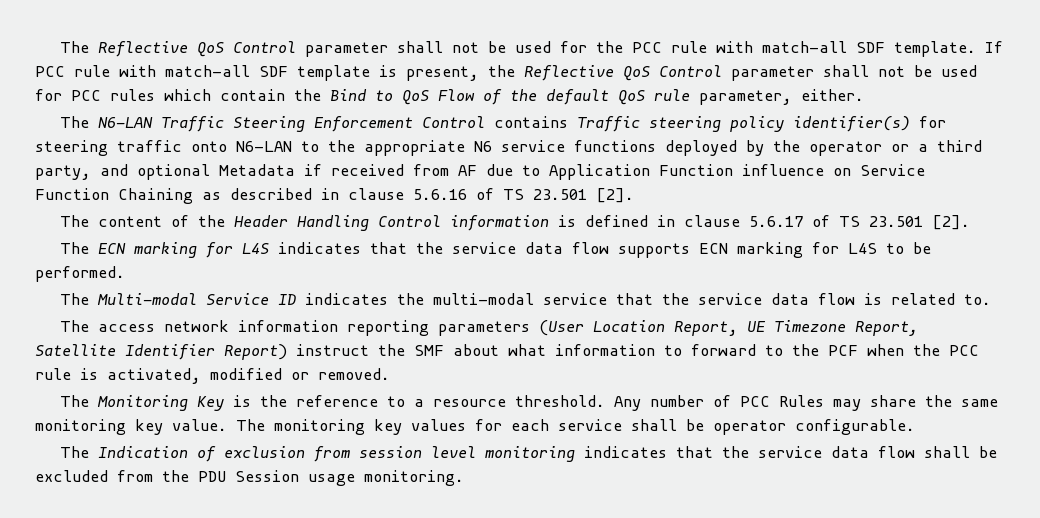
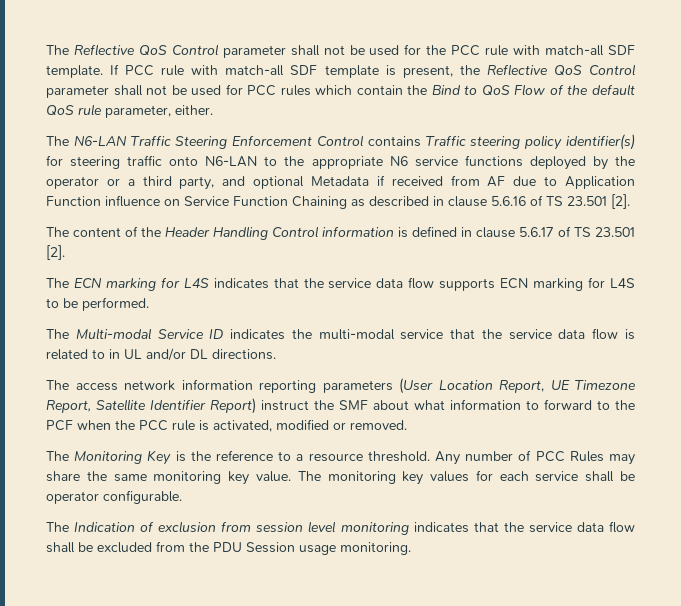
- The Multi-modal Service ID indicates the multi-modal service that the service data flow is related to.
+ The Multi-modal Service ID indicates the multi-modal service that the service data flow is related to in UL and/or DL directions.

